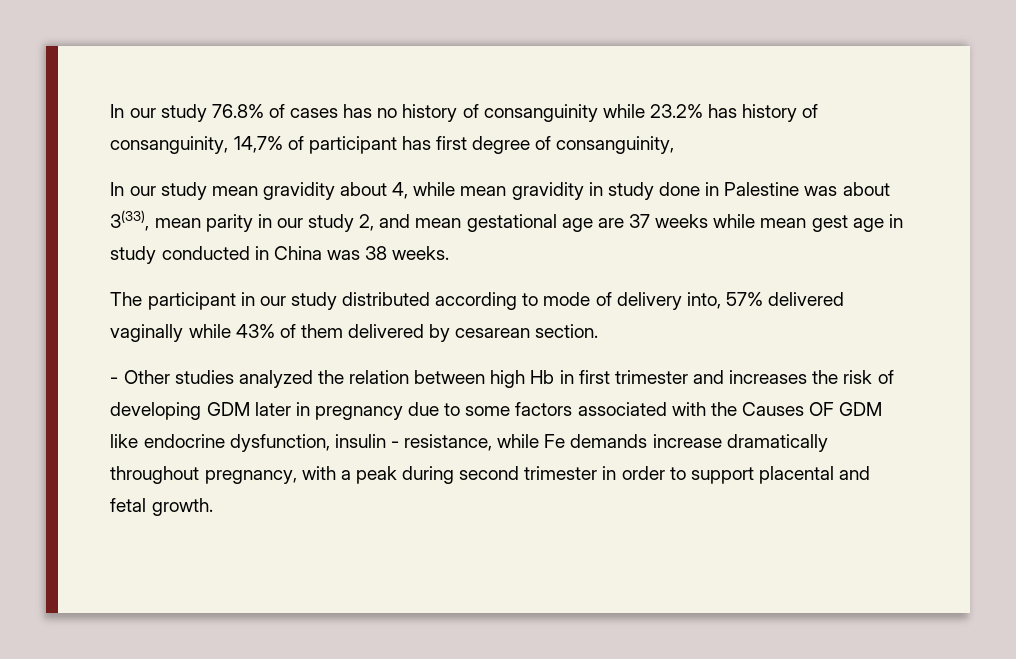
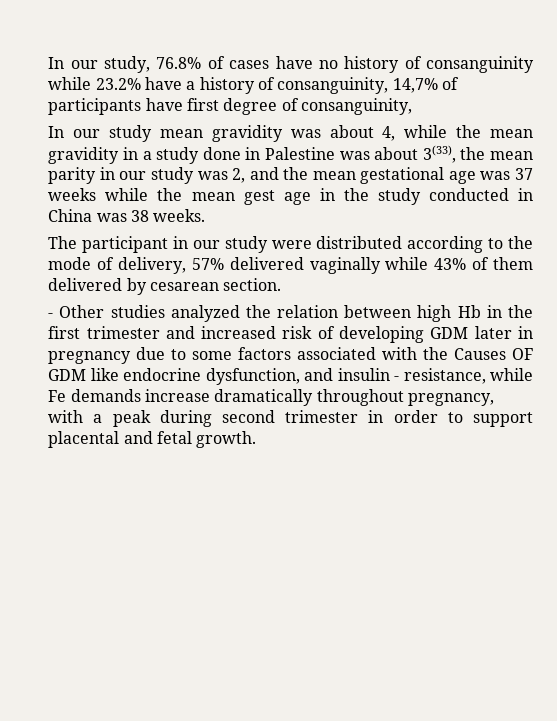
- In our study 76.8% of cases has no history of consanguinity while 23.2% has history of consanguinity, 14,7% of participant has first degree of consanguinity,
+ In our study, 76.8% of cases have no history of consanguinity while 23.2% have a history of consanguinity, 14,7% of participants have first degree of consanguinity,
- In our study mean gravidity about 4, while mean gravidity in study done in Palestine was about 3(33), mean parity in our study 2, and mean gestational age are 37 weeks while mean gest age in study conducted in China was 38 weeks.
+ In our study mean gravidity was about 4, while the mean gravidity in a study done in Palestine was about 3(33), the mean parity in our study was 2, and the mean gestational age was 37 weeks while the mean gest age in the study conducted in China was 38 weeks.
- The participant in our study distributed according to mode of delivery into, 57% delivered vaginally while 43% of them delivered by cesarean section.
+ The participant in our study were distributed according to the mode of delivery, 57% delivered vaginally while 43% of them delivered by cesarean section.
- - Other studies analyzed the relation between high Hb in first trimester and increases the risk of developing GDM later in pregnancy due to some factors associated with the Causes OF GDM like endocrine dysfunction, insulin - resistance, while Fe demands increase dramatically throughout pregnancy, with a peak during second trimester in order to support placental and fetal growth.
+ - Other studies analyzed the relation between high Hb in the first trimester and increased risk of developing GDM later in pregnancy due to some factors associated with the Causes OF GDM like endocrine dysfunction, and insulin - resistance, while Fe demands increase dramatically throughout pregnancy, with a peak during second trimester in order to support placental and fetal growth.

